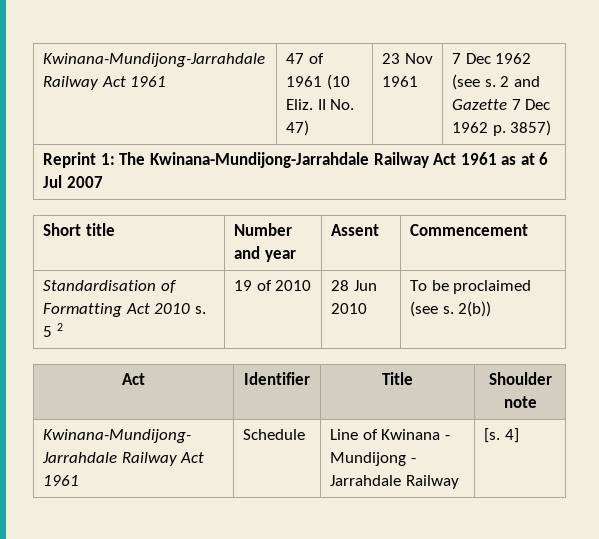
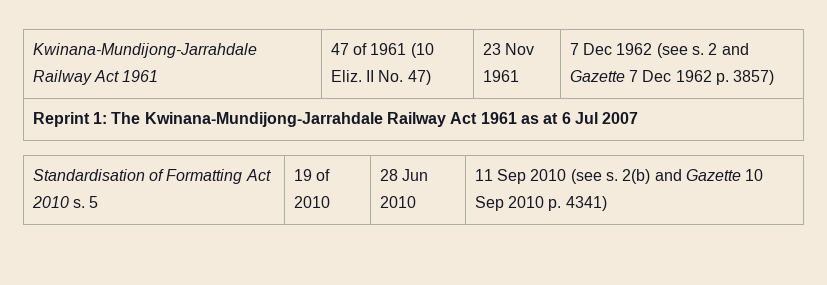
- Short title | Number and year | Assent | Commencement
- Standardisation of Formatting Act 2010 s. 5 2 | 19 of 2010 | 28 Jun 2010 | To be proclaimed (see s. 2(b))
- Act | Identifier | Title | Shoulder note
- Kwinana-Mundijong- Jarrahdale Railway Act 1961 | Schedule | Line of Kwinana - Mundijong - Jarrahdale Railway | [s. 4]
+ Standardisation of Formatting Act 2010 s. 5 | 19 of 2010 | 28 Jun 2010 | 11 Sep 2010 (see s. 2(b) and Gazette 10 Sep 2010 p. 4341)

